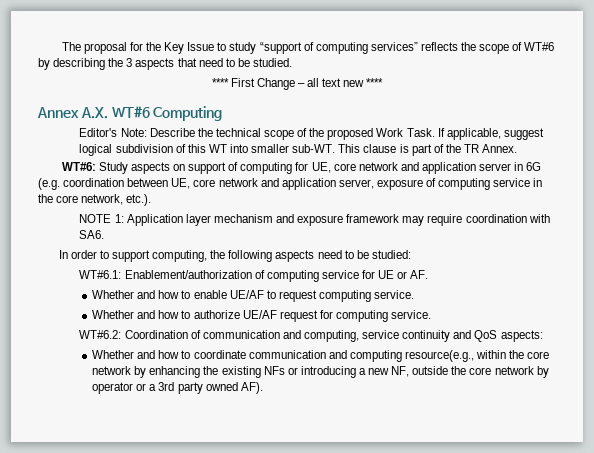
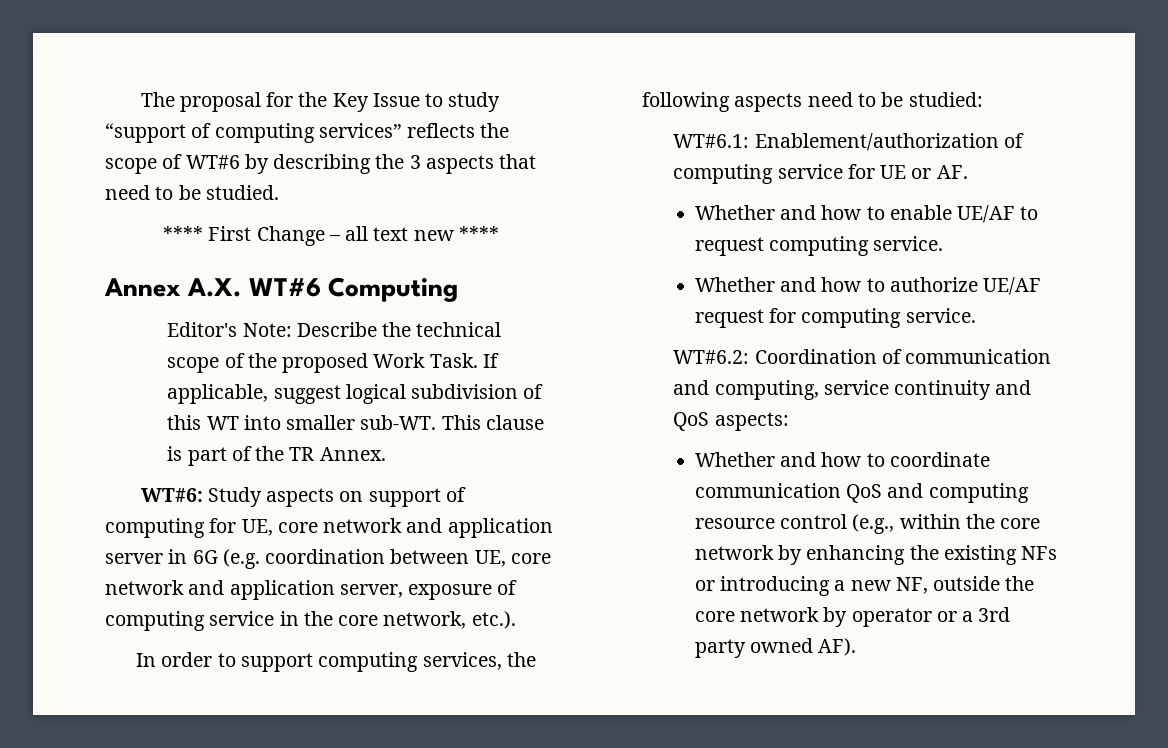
- NOTE 1: Application layer mechanism and exposure framework may require coordination with SA6.
- In order to support computing, the following aspects need to be studied:
+ In order to support computing services, the following aspects need to be studied:
- Whether and how to coordinate communication and computing resource(e.g., within the core network by enhancing the existing NFs or introducing a new NF, outside the core network by operator or a 3rd party owned AF).
+ Whether and how to coordinate communication QoS and computing resource control (e.g., within the core network by enhancing the existing NFs or introducing a new NF, outside the core network by operator or a 3rd party owned AF).

